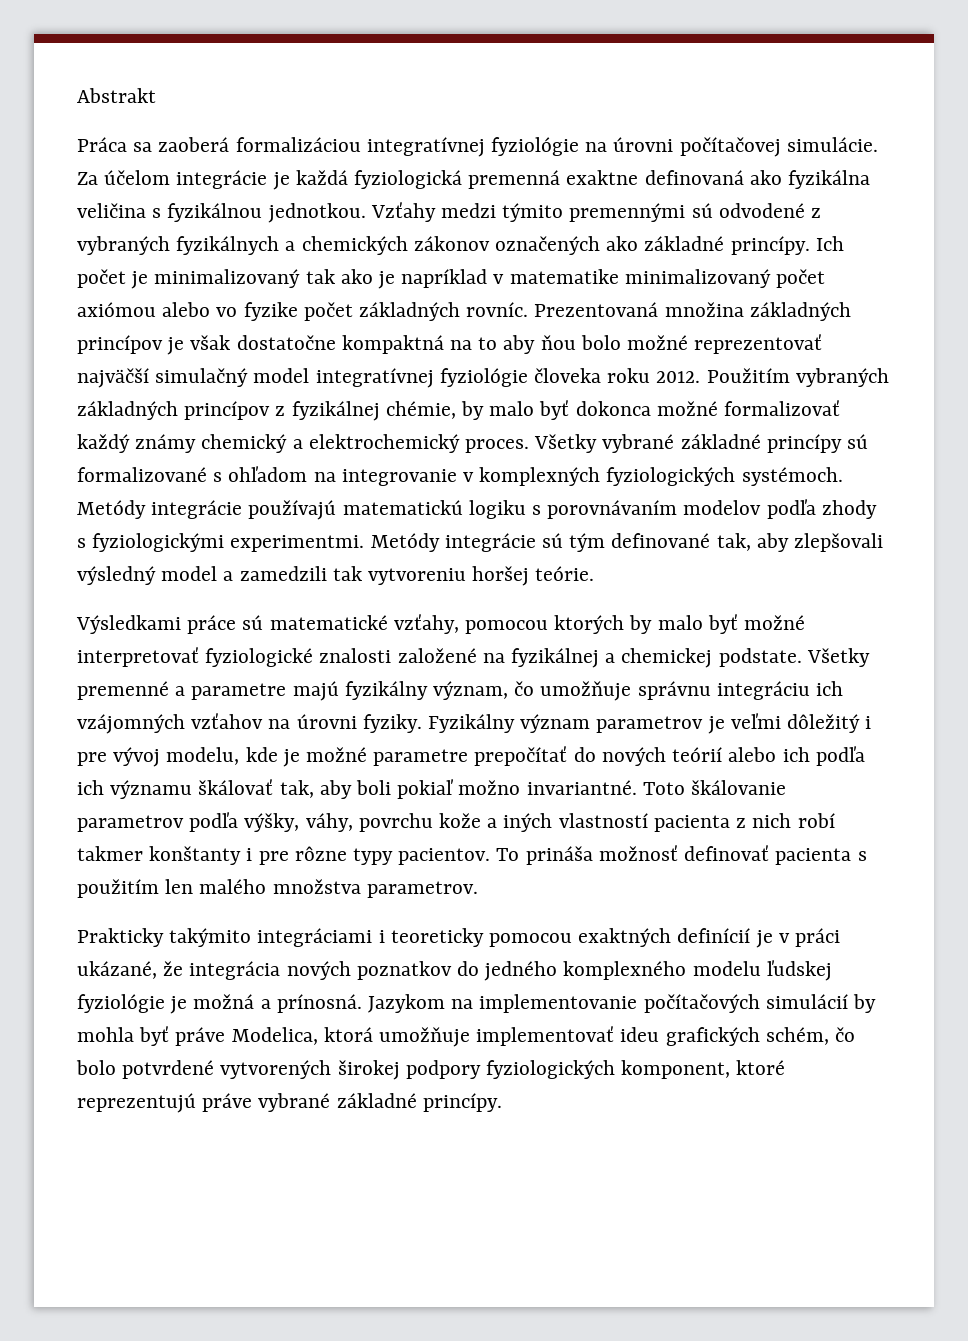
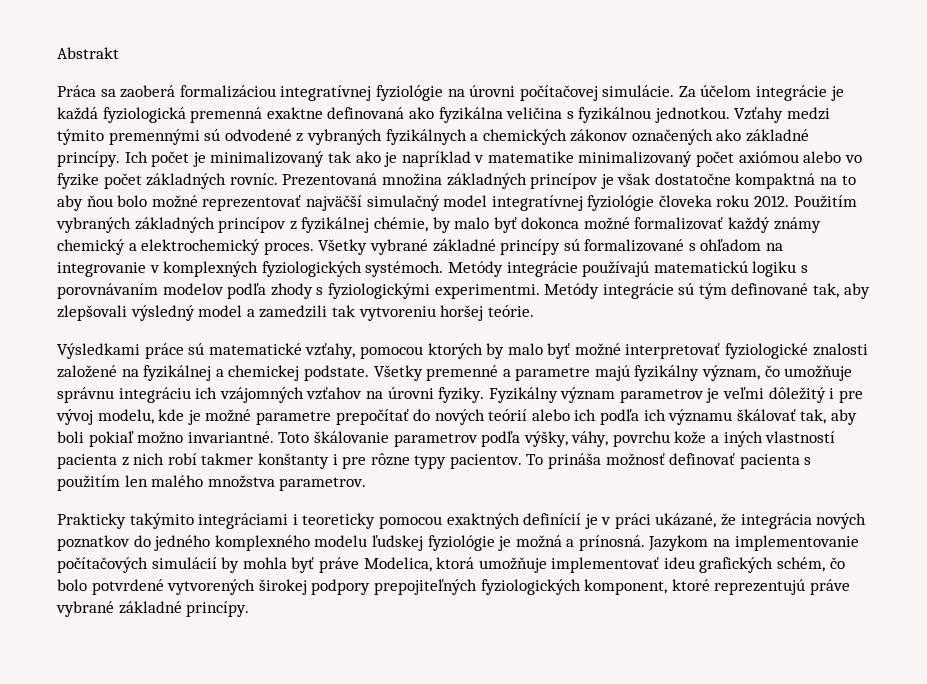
- Jazykom na implementovanie počítačových simulácií by mohla byť práve Modelica, ktorá umožňuje implementovať ideu grafických schém, čo bolo potvrdené vytvorených širokej podpory fyziologických komponent, ktoré reprezentujú práve vybrané základné princípy.
+ Jazykom na implementovanie počítačových simulácií by mohla byť práve Modelica, ktorá umožňuje implementovať ideu grafických schém, čo bolo potvrdené vytvorených širokej podpory prepojiteľných fyziologických komponent, ktoré reprezentujú práve vybrané základné princípy.

